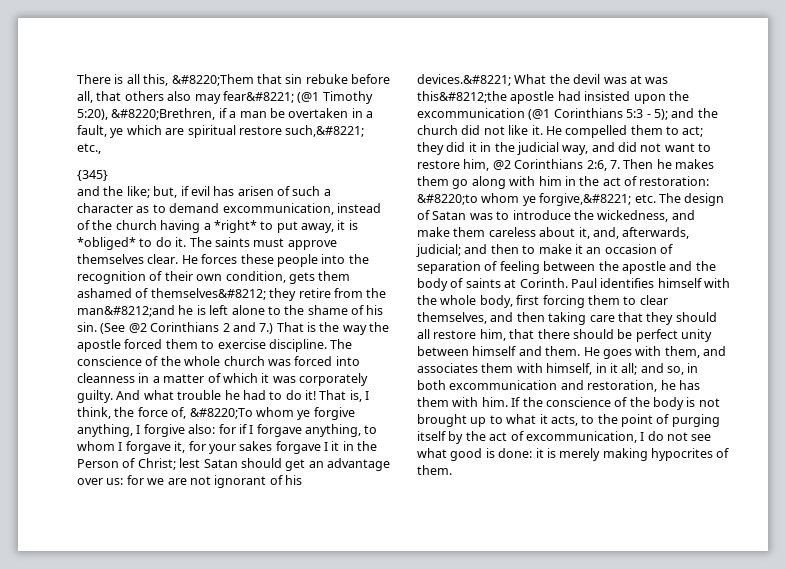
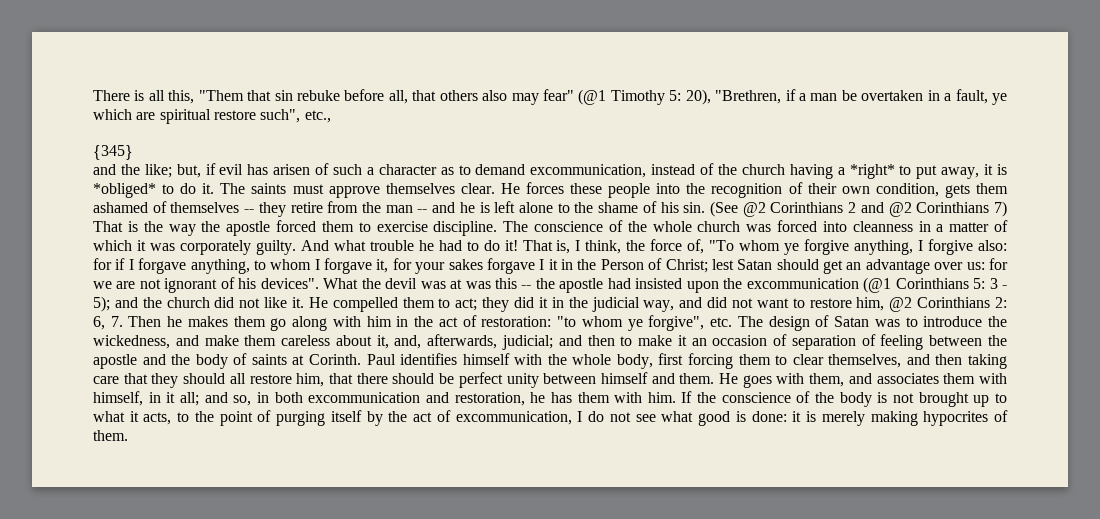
- There is all this, &#8220;Them that sin rebuke before all, that others also may fear&#8221; (@1 Timothy 5:20), &#8220;Brethren, if a man be overtaken in a fault, ye which are spiritual restore such,&#8221; etc.,
+ There is all this, "Them that sin rebuke before all, that others also may fear" (@1 Timothy 5: 20), "Brethren, if a man be overtaken in a fault, ye which are spiritual restore such", etc.,
- He forces these people into the recognition of their own condition, gets them ashamed of themselves&#8212; they retire from the man&#8212;and he is left alone to the shame of his sin.
+ He forces these people into the recognition of their own condition, gets them ashamed of themselves -- they retire from the man -- and he is left alone to the shame of his sin.
- (See @2 Corinthians 2 and 7.) That is the way the apostle forced them to exercise discipline.
+ (See @2 Corinthians 2 and @2 Corinthians 7) That is the way the apostle forced them to exercise discipline.
- That is, I think, the force of, &#8220;To whom ye forgive anything, I forgive also:
+ That is, I think, the force of, "To whom ye forgive anything, I forgive also:
- for we are not ignorant of his devices.&#8221;
+ for we are not ignorant of his devices".
- What the devil was at was this&#8212;the apostle had insisted upon the excommunication (@1 Corinthians 5:3 - 5);
+ What the devil was at was this -- the apostle had insisted upon the excommunication (@1 Corinthians 5: 3 - 5);
- they did it in the judicial way, and did not want to restore him, @2 Corinthians 2:6, 7. Then he makes them go along with him in the act of restoration:
+ they did it in the judicial way, and did not want to restore him, @2 Corinthians 2: 6, 7. Then he makes them go along with him in the act of restoration:
- &#8220;to whom ye forgive,&#8221; etc. The design of Satan was to introduce the wickedness, and make them careless about it, and, afterwards, judicial;
+ "to whom ye forgive", etc. The design of Satan was to introduce the wickedness, and make them careless about it, and, afterwards, judicial;

